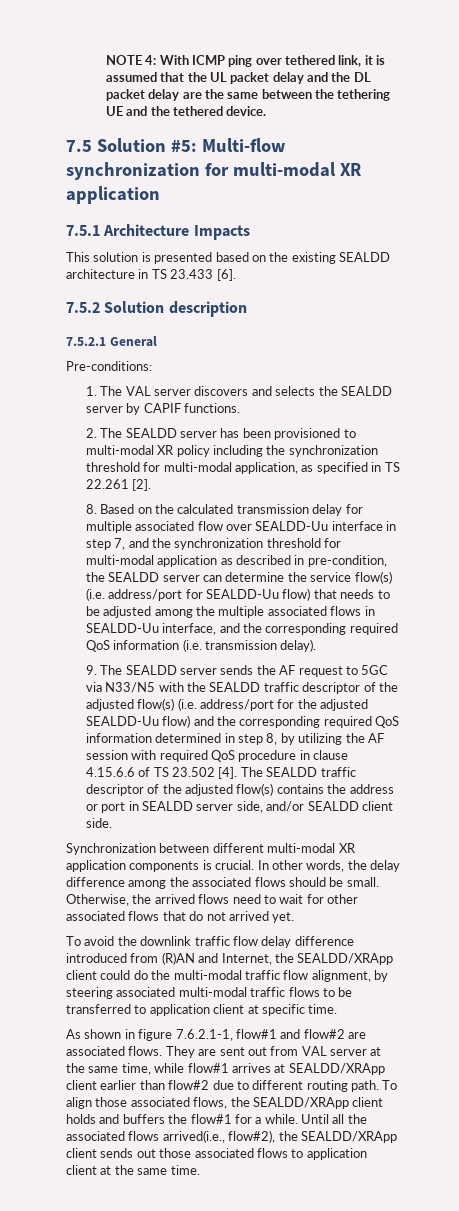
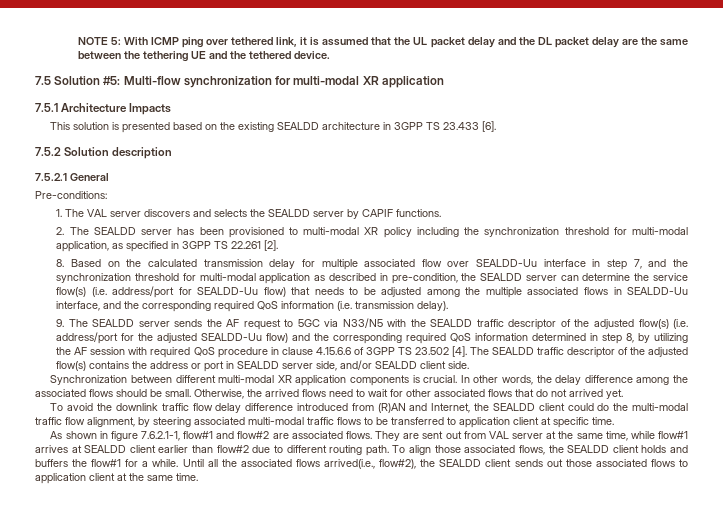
- NOTE 4: With ICMP ping over tethered link, it is assumed that the UL packet delay and the DL packet delay are the same between the tethering UE and the tethered device.
+ NOTE 5: With ICMP ping over tethered link, it is assumed that the UL packet delay and the DL packet delay are the same between the tethering UE and the tethered device.
- This solution is presented based on the existing SEALDD architecture in TS 23.433 [6].
+ This solution is presented based on the existing SEALDD architecture in 3GPP TS 23.433 [6].
- 2. The SEALDD server has been provisioned to multi-modal XR policy including the synchronization threshold for multi-modal application, as specified in TS 22.261 [2].
+ 2. The SEALDD server has been provisioned to multi-modal XR policy including the synchronization threshold for multi-modal application, as specified in 3GPP TS 22.261 [2].
- 9. The SEALDD server sends the AF request to 5GC via N33/N5 with the SEALDD traffic descriptor of the adjusted flow(s) (i.e. address/port for the adjusted SEALDD-Uu flow) and the corresponding required QoS information determined in step 8, by utilizing the AF session with required QoS procedure in clause 4.15.6.6 of TS 23.502 [4].
+ 9. The SEALDD server sends the AF request to 5GC via N33/N5 with the SEALDD traffic descriptor of the adjusted flow(s) (i.e. address/port for the adjusted SEALDD-Uu flow) and the corresponding required QoS information determined in step 8, by utilizing the AF session with required QoS procedure in clause 4.15.6.6 of 3GPP TS 23.502 [4].
- To avoid the downlink traffic flow delay difference introduced from (R)AN and Internet, the SEALDD/XRApp client could do the multi-modal traffic flow alignment, by steering associated multi-modal traffic flows to be transferred to application client at specific time.
+ To avoid the downlink traffic flow delay difference introduced from (R)AN and Internet, the SEALDD client could do the multi-modal traffic flow alignment, by steering associated multi-modal traffic flows to be transferred to application client at specific time.
- They are sent out from VAL server at the same time, while flow#1 arrives at SEALDD/XRApp client earlier than flow#2 due to different routing path.
+ They are sent out from VAL server at the same time, while flow#1 arrives at SEALDD client earlier than flow#2 due to different routing path.
- To align those associated flows, the SEALDD/XRApp client holds and buffers the flow#1 for a while.
+ To align those associated flows, the SEALDD client holds and buffers the flow#1 for a while.
- Until all the associated flows arrived(i.e., flow#2), the SEALDD/XRApp client sends out those associated flows to application client at the same time.
+ Until all the associated flows arrived(i.e., flow#2), the SEALDD client sends out those associated flows to application client at the same time.

